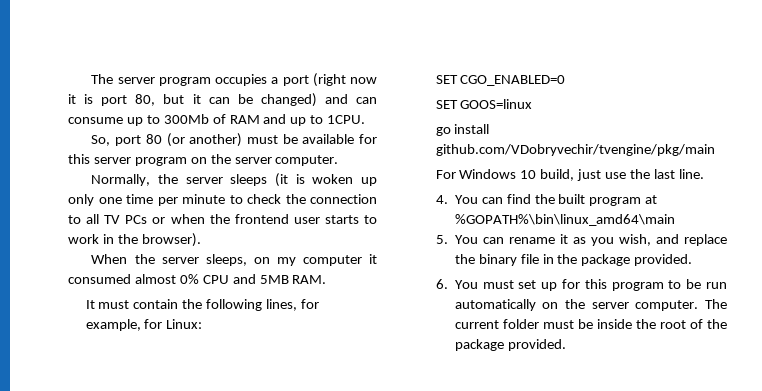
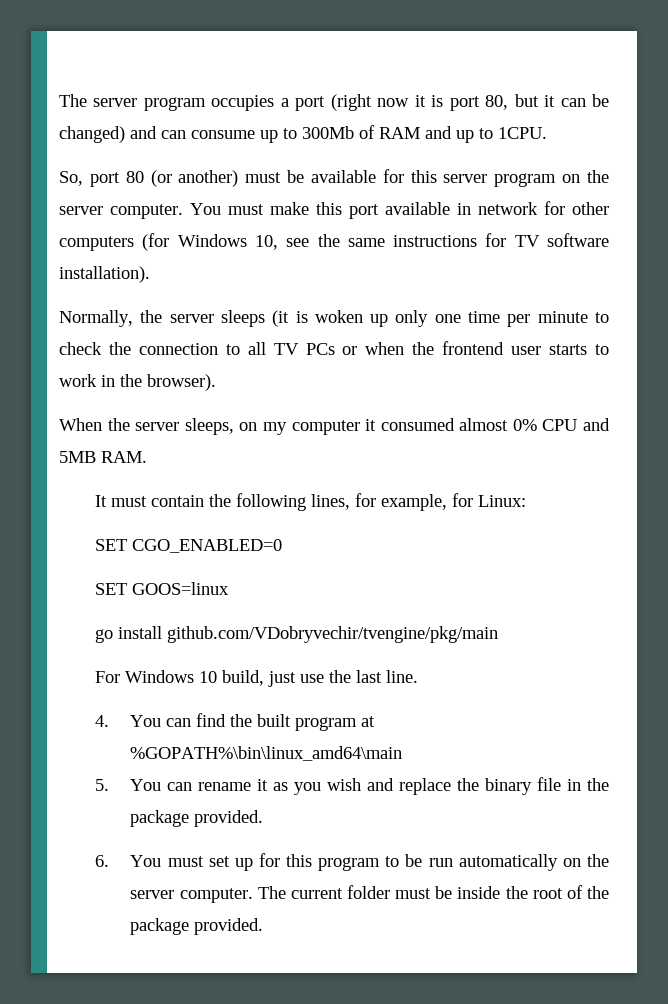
+ You must make this port available in network for other computers (for Windows 10, see the same instructions for TV software installation).
- 5. You can rename it as you wish, and replace the binary file in the package provided.
+ 5. You can rename it as you wish and replace the binary file in the package provided.

